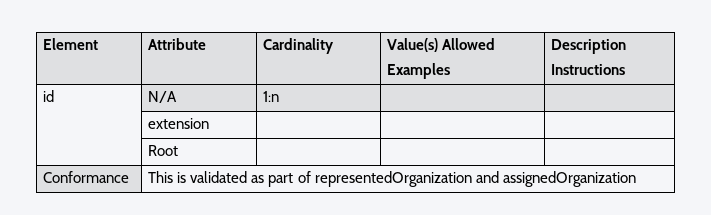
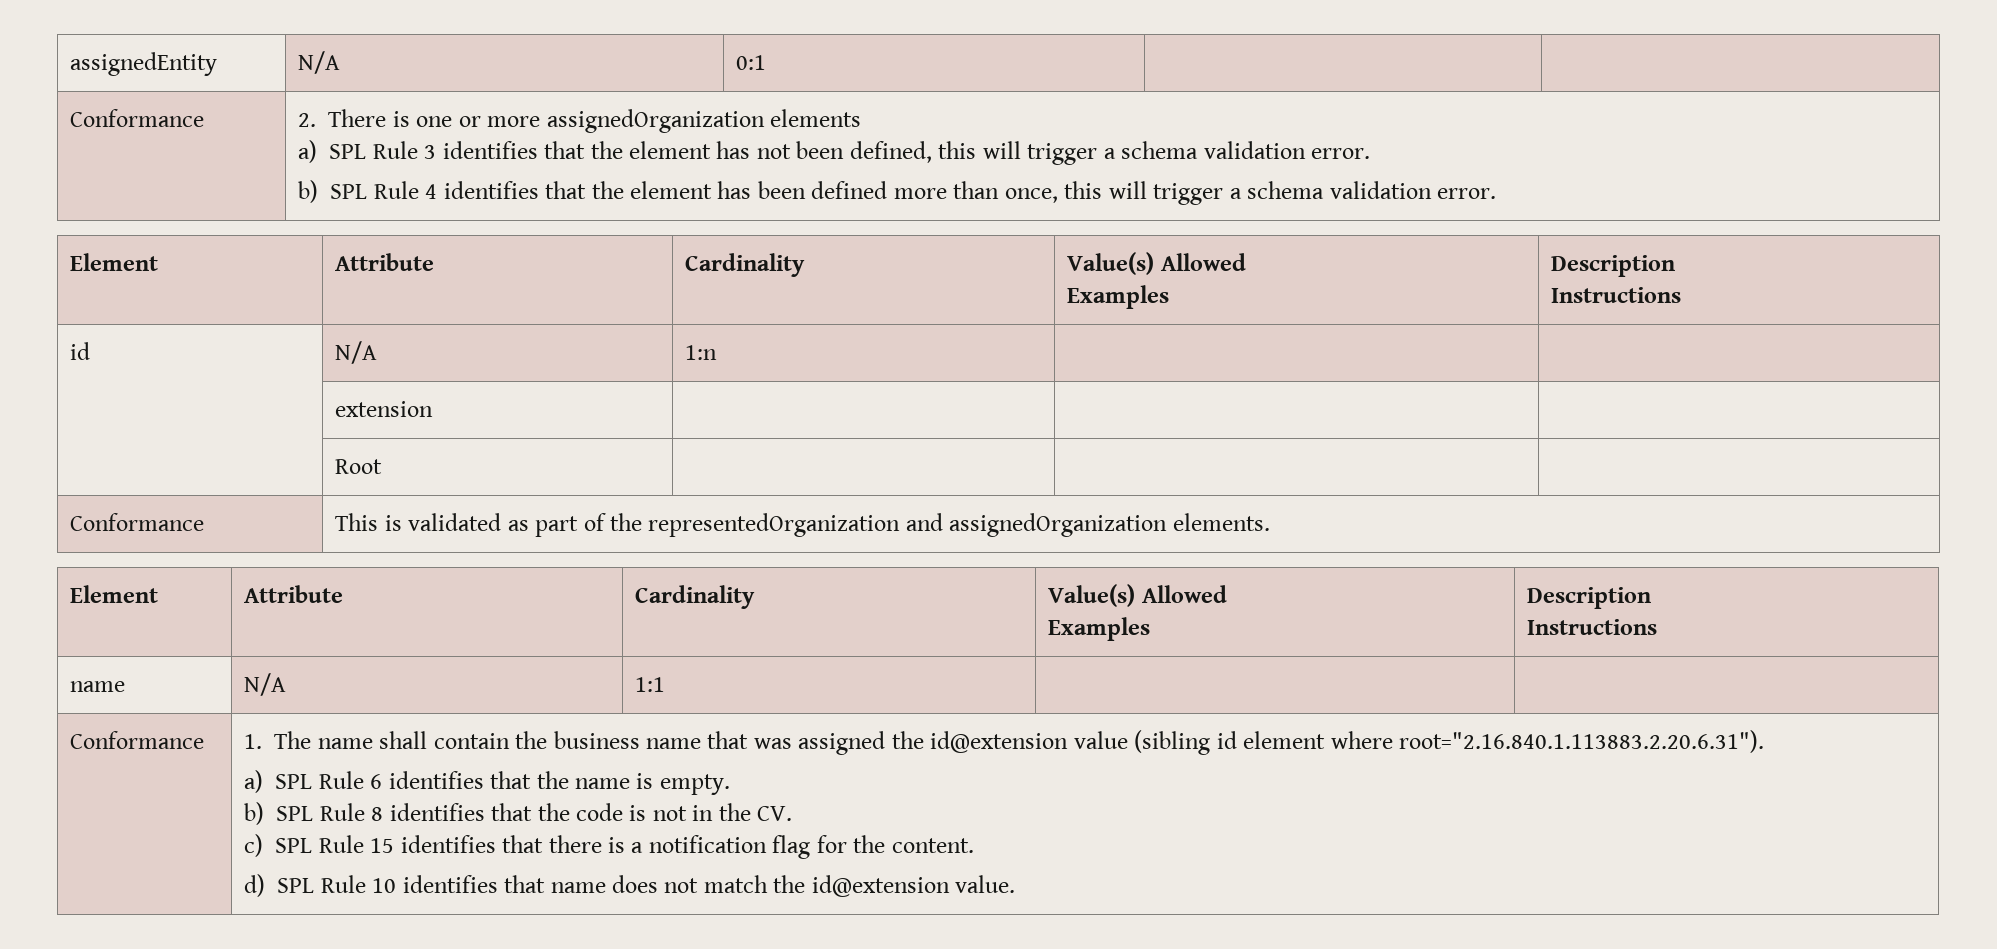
+ assignedEntity | N/A | 0:1 | |
+ Conformance | 2. There is one or more assignedOrganization elements
+ a) SPL Rule 3 identifies that the element has not been defined, this will trigger a schema validation error.
+ b) SPL Rule 4 identifies that the element has been defined more than once, this will trigger a schema validation error.
- Conformance | This is validated as part of representedOrganization and assignedOrganization
+ Conformance | This is validated as part of the representedOrganization and assignedOrganization elements.
+ Element | Attribute | Cardinality | Value(s) Allowed
+ Examples | Description
+ Instructions
+ name | N/A | 1:1 | |
+ Conformance | 1. The name shall contain the business name that was assigned the id@extension value (sibling id element where root="2.16.840.1.113883.2.20.6.31").
+ a) SPL Rule 6 identifies that the name is empty.
+ b) SPL Rule 8 identifies that the code is not in the CV.
+ c) SPL Rule 15 identifies that there is a notification flag for the content.
+ d) SPL Rule 10 identifies that name does not match the id@extension value.

